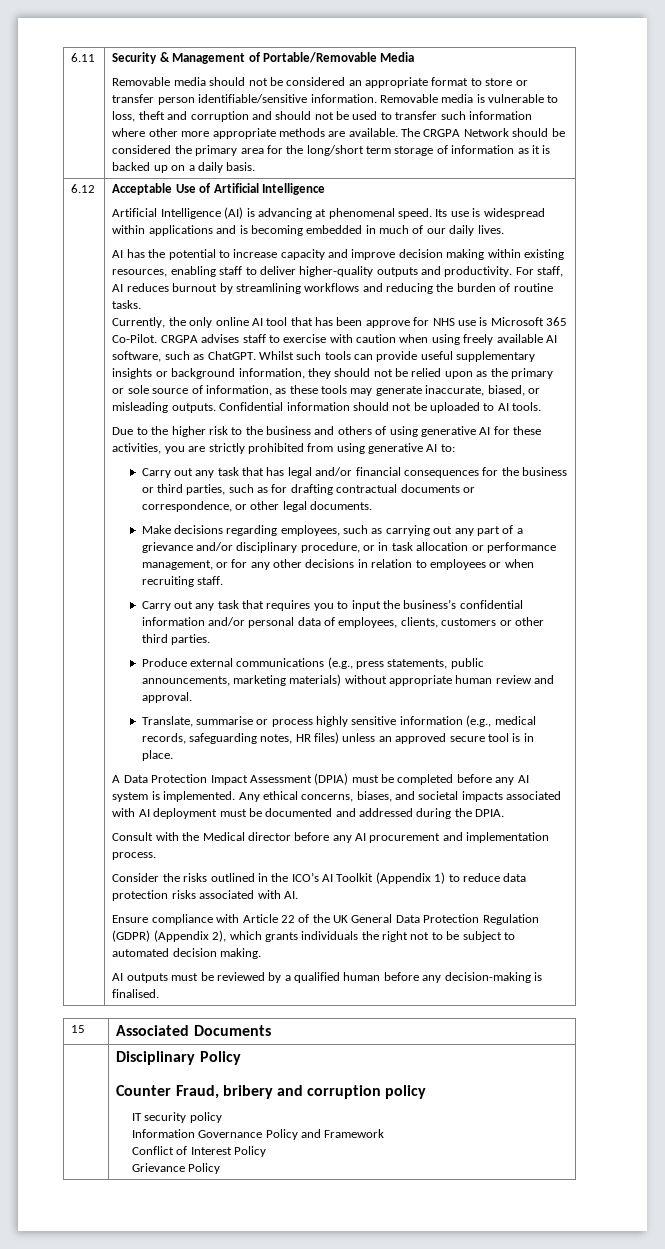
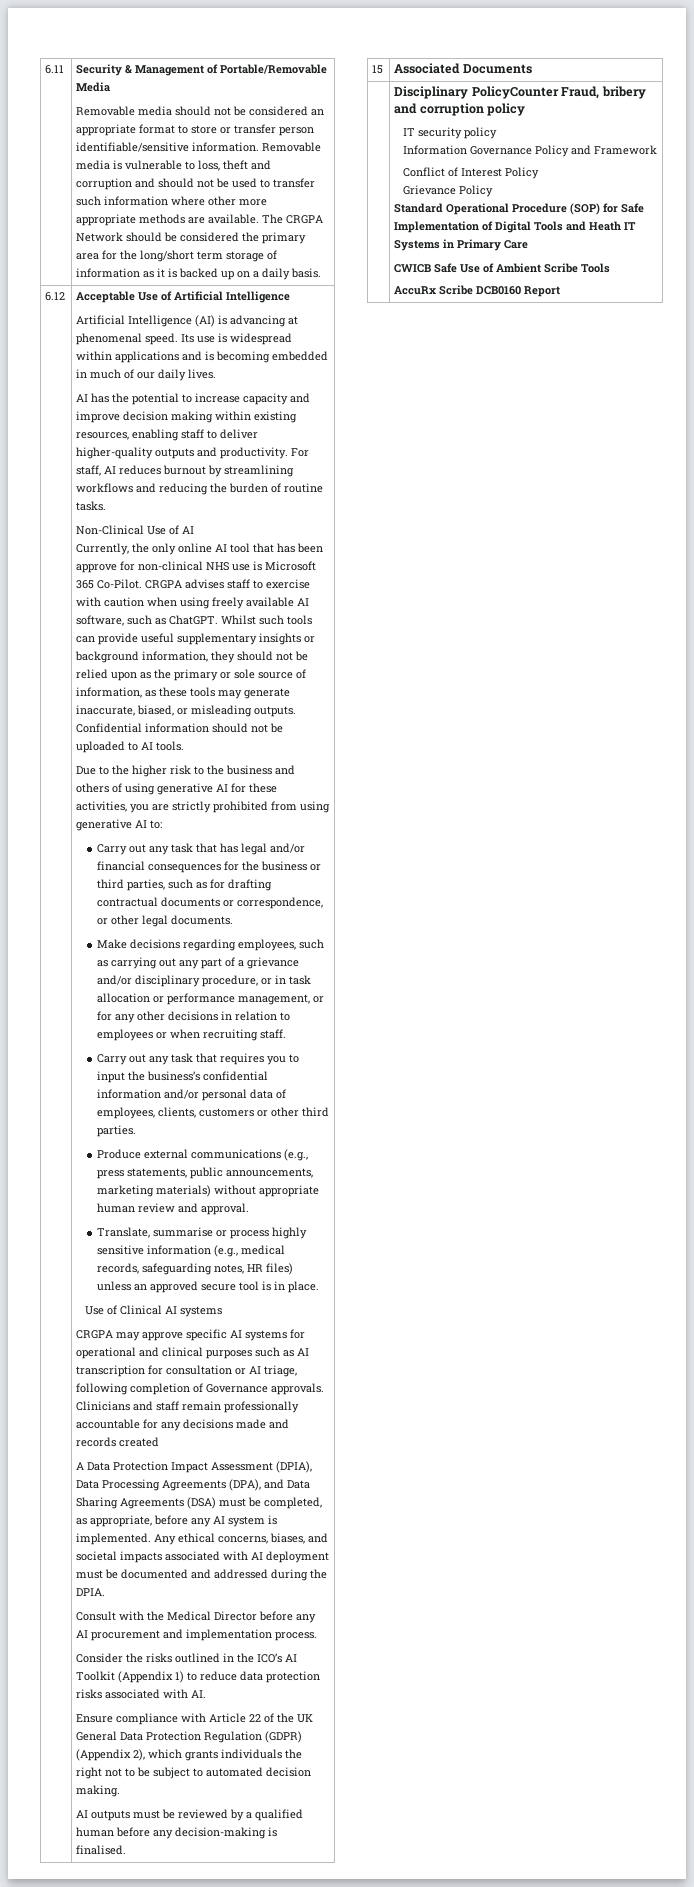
+ Non-Clinical Use of AI
- Currently, the only online AI tool that has been approve for NHS use is Microsoft 365 Co-Pilot.
+ Currently, the only online AI tool that has been approve for non-clinical NHS use is Microsoft 365 Co-Pilot.
+ Use of Clinical AI systems
+ CRGPA may approve specific AI systems for operational and clinical purposes such as AI transcription for consultation or AI triage, following completion of Governance approvals. Clinicians and staff remain professionally accountable for any decisions made and records created
- A Data Protection Impact Assessment (DPIA) must be completed before any AI system is implemented.
+ A Data Protection Impact Assessment (DPIA), Data Processing Agreements (DPA), and Data Sharing Agreements (DSA) must be completed, as appropriate, before any AI system is implemented.
- Consult with the Medical director before any AI procurement and implementation process.
+ Consult with the Medical Director before any AI procurement and implementation process.
- Disciplinary Policy
- Counter Fraud, bribery and corruption policy
+ Disciplinary PolicyCounter Fraud, bribery and corruption policy
+ Standard Operational Procedure (SOP) for Safe Implementation of Digital Tools and Heath IT Systems in Primary Care
+ CWICB Safe Use of Ambient Scribe Tools
+ AccuRx Scribe DCB0160 Report

